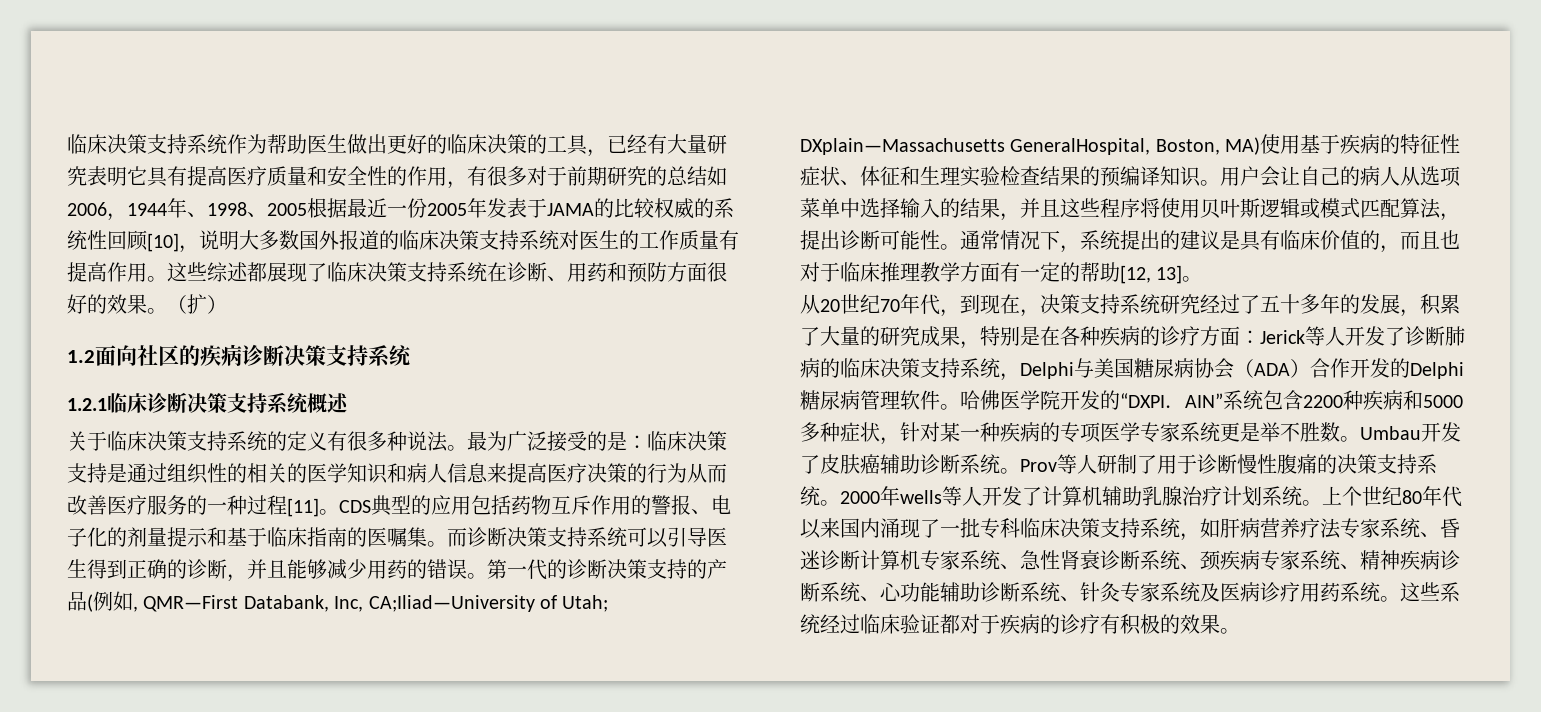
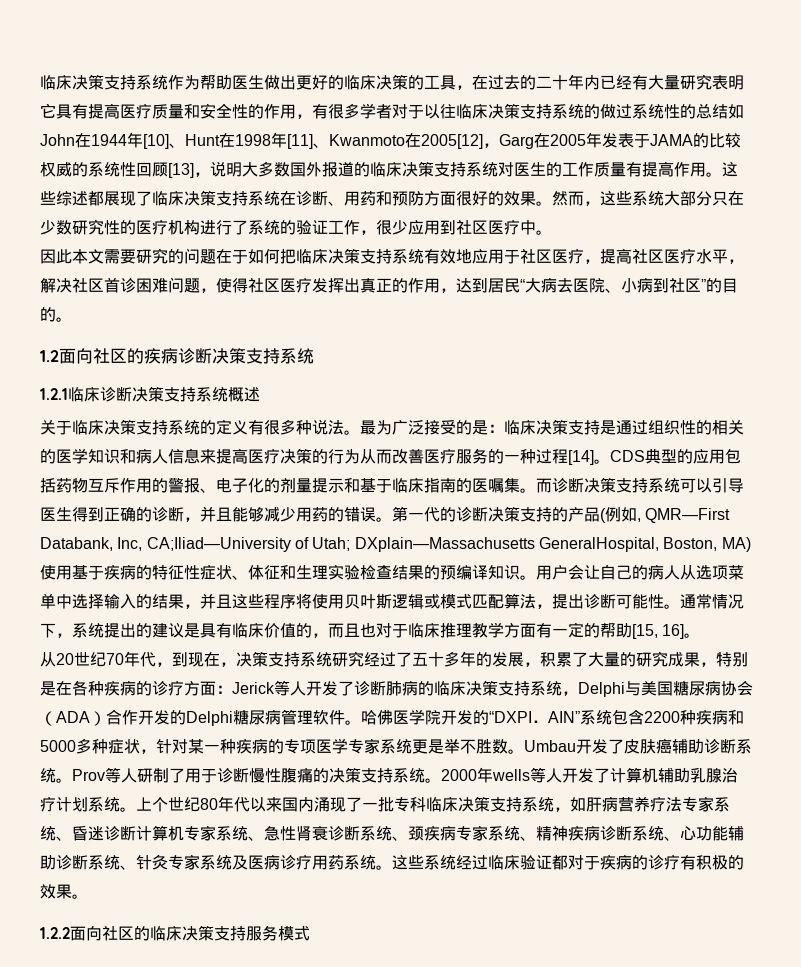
- 临床决策支持系统作为帮助医生做出更好的临床决策的工具，已经有大量研究表明它具有提高医疗质量和安全性的作用，有很多对于前期研究的总结如2006，1944年、1998、2005根据最近一份2005年发表于JAMA的比较权威的系统性回顾[10]，说明大多数国外报道的临床决策支持系统对医生的工作质量有提高作用。
+ 临床决策支持系统作为帮助医生做出更好的临床决策的工具，在过去的二十年内已经有大量研究表明它具有提高医疗质量和安全性的作用，有很多学者对于以往临床决策支持系统的做过系统性的总结如John在1944年[10]、Hunt在1998年[11]、Kwanmoto在2005[12]，Garg在2005年发表于JAMA的比较权威的系统性回顾[13]，说明大多数国外报道的临床决策支持系统对医生的工作质量有提高作用。
- （扩）
+ 然而，这些系统大部分只在少数研究性的医疗机构进行了系统的验证工作，很少应用到社区医疗中。
+ 因此本文需要研究的问题在于如何把临床决策支持系统有效地应用于社区医疗，提高社区医疗水平，解决社区首诊困难问题，使得社区医疗发挥出真正的作用，达到居民“大病去医院、小病到社区”的目的。
- 最为广泛接受的是：临床决策支持是通过组织性的相关的医学知识和病人信息来提高医疗决策的行为从而改善医疗服务的一种过程[11]。
+ 最为广泛接受的是：临床决策支持是通过组织性的相关的医学知识和病人信息来提高医疗决策的行为从而改善医疗服务的一种过程[14]。
- 通常情况下，系统提出的建议是具有临床价值的，而且也对于临床推理教学方面有一定的帮助[12, 13]。
+ 通常情况下，系统提出的建议是具有临床价值的，而且也对于临床推理教学方面有一定的帮助[15, 16]。
+ 1.2.2面向社区的临床决策支持服务模式

